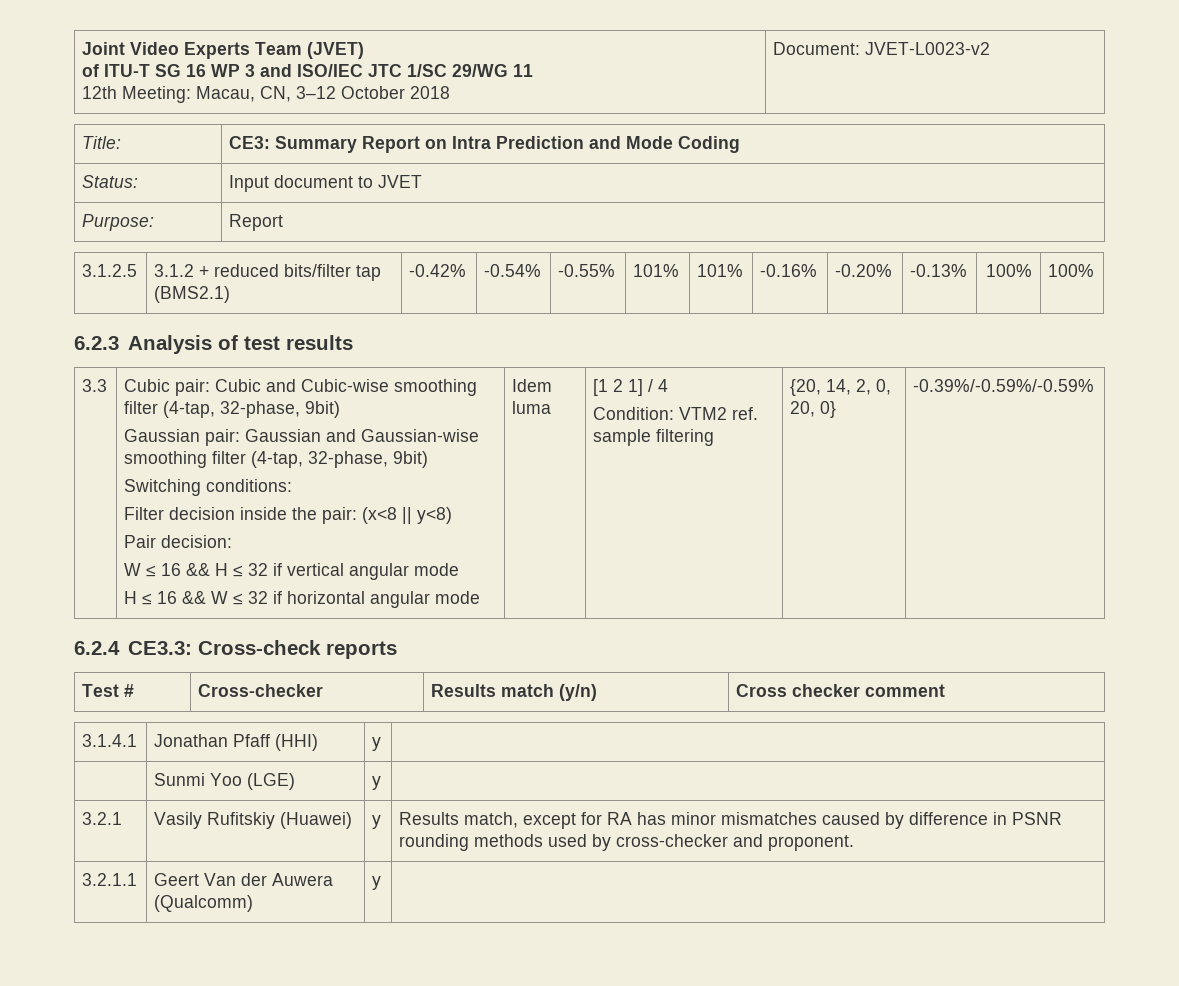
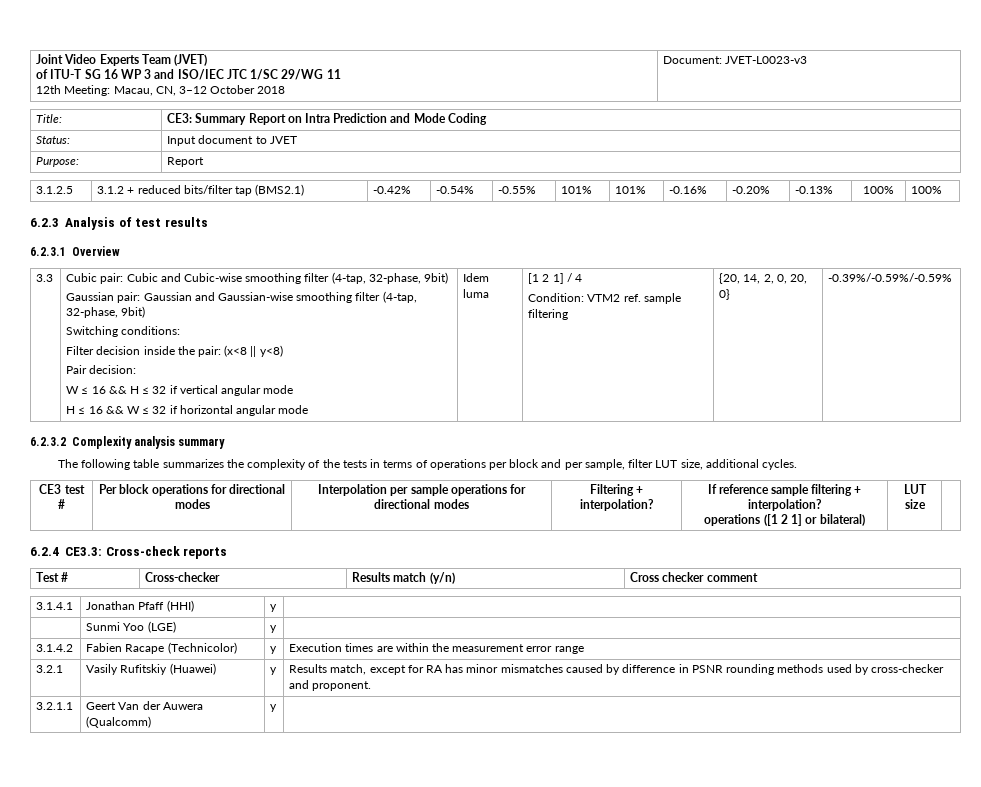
  Joint Video Experts Team (JVET)
  of ITU-T SG 16 WP 3 and ISO/IEC JTC 1/SC 29/WG 11
- 12th Meeting: Macau, CN, 3–12 October 2018 | Document: JVET-L0023-v2
+ 12th Meeting: Macau, CN, 3–12 October 2018 | Document: JVET-L0023-v3
+ 6.2.3.1 Overview
+ 6.2.3.2 Complexity analysis summary
+ The following table summarizes the complexity of the tests in terms of operations per block and per sample, filter LUT size, additional cycles.
+ CE3 test # | Per block operations for directional modes | Interpolation per sample operations for directional modes | Filtering + interpolation? | If reference sample filtering + interpolation?
+ operations ([1 2 1] or bilateral) | LUT size |
+ 3.1.4.2 | Fabien Racape (Technicolor) | y | Execution times are within the measurement error range

